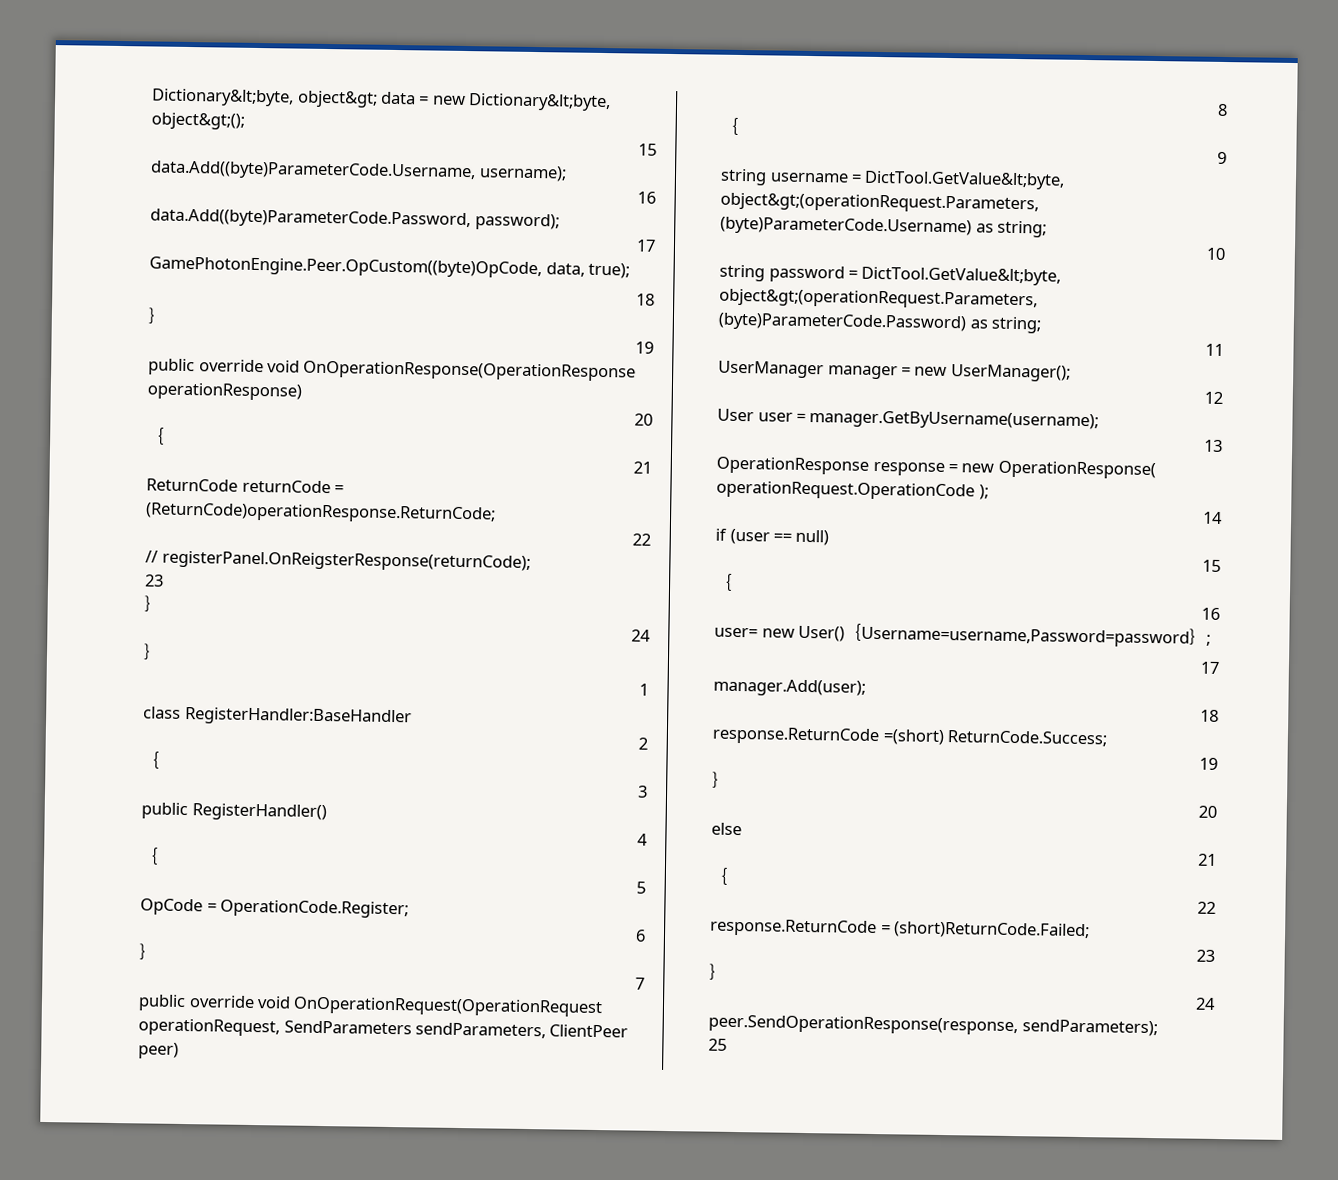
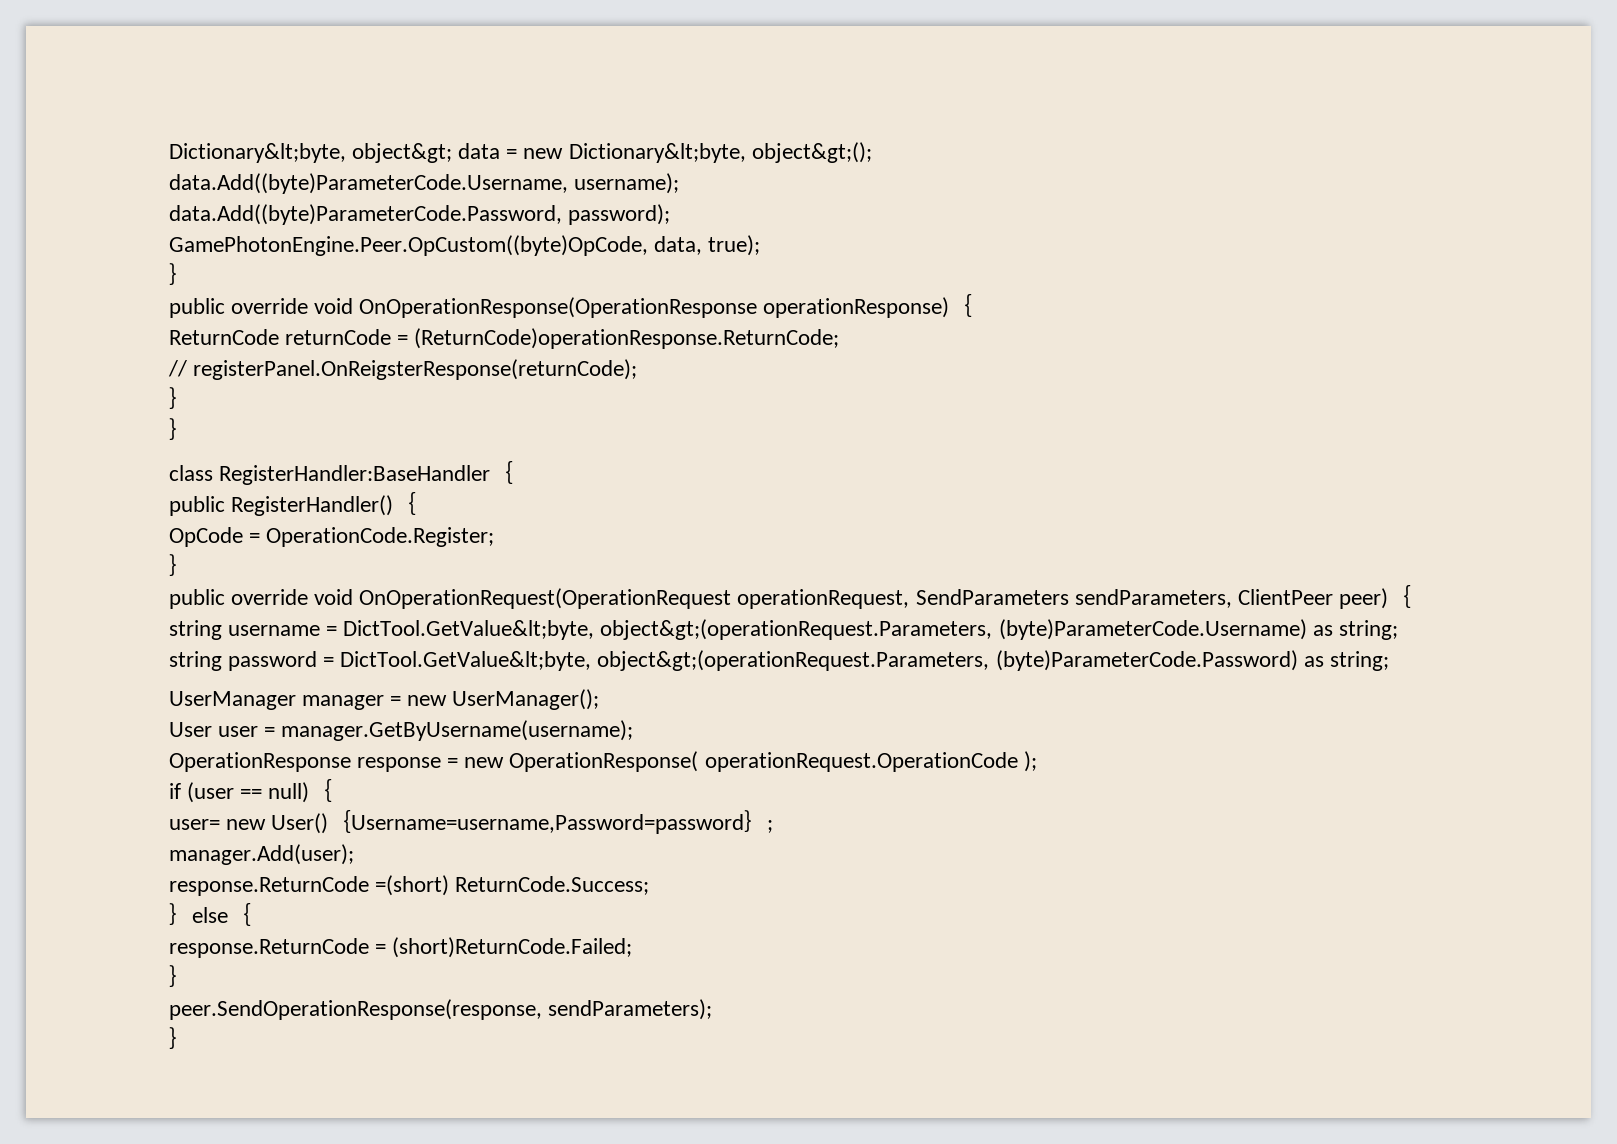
  Dictionary&lt;byte, object&gt; data = new Dictionary&lt;byte, object&gt;();
- 15
  data.Add((byte)ParameterCode.Username, username);
- 16
  data.Add((byte)ParameterCode.Password, password);
- 17
  GamePhotonEngine.Peer.OpCustom((byte)OpCode, data, true);
- 18
  ｝
- 19
- public override void OnOperationResponse(OperationResponse operationResponse)
- 20
- ｛
- 21
+ public override void OnOperationResponse(OperationResponse operationResponse)｛
  ReturnCode returnCode = (ReturnCode)operationResponse.ReturnCode;
- 22
  // registerPanel.OnReigsterResponse(returnCode);
- 23
  ｝
- 24
  ｝
- 1
- class RegisterHandler:BaseHandler
- 2
- ｛
- 3
+ class RegisterHandler:BaseHandler｛
- public RegisterHandler()
- 4
- ｛
- 5
+ public RegisterHandler()｛
  OpCode = OperationCode.Register;
- 6
  ｝
- 7
- public override void OnOperationRequest(OperationRequest operationRequest, SendParameters sendParameters, ClientPeer peer)
- 8
- ｛
- 9
+ public override void OnOperationRequest(OperationRequest operationRequest, SendParameters sendParameters, ClientPeer peer)｛
- 10
- 11
- 12
- 13
- 14
- if (user == null)
- 15
- ｛
- 16
+ if (user == null)｛
  user= new User()｛Username=username,Password=password｝;
- 17
  manager.Add(user);
- 18
  response.ReturnCode =(short) ReturnCode.Success;
- 19
- ｝
- 20
- else
- 21
- ｛
- 22
+ ｝else｛
  response.ReturnCode = (short)ReturnCode.Failed;
- 23
  ｝
- 24
  peer.SendOperationResponse(response, sendParameters);
- 25
+ ｝

